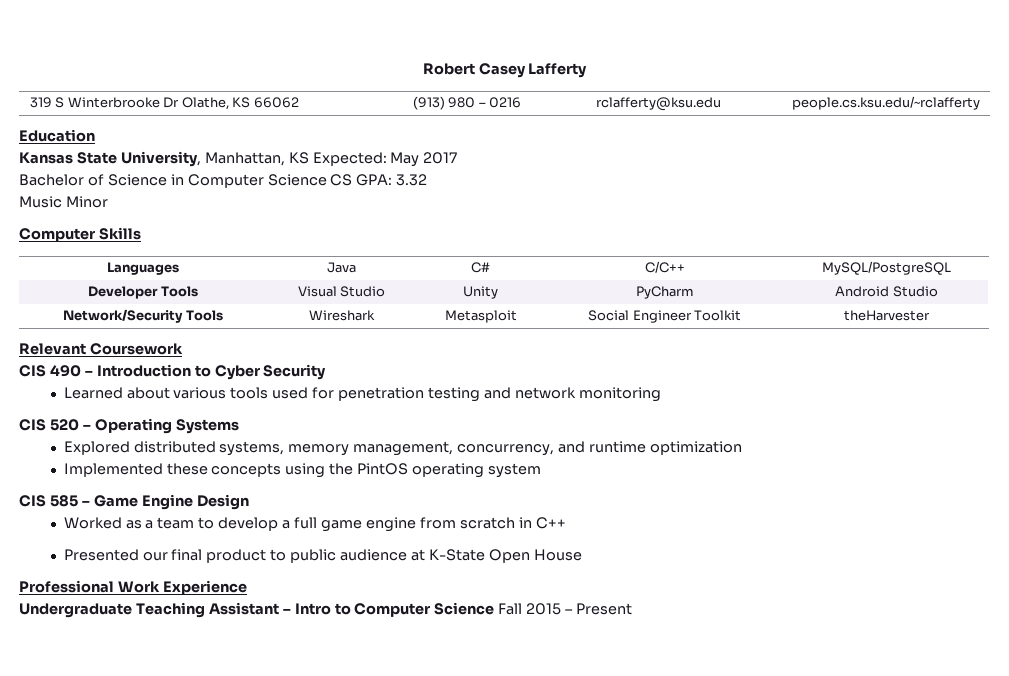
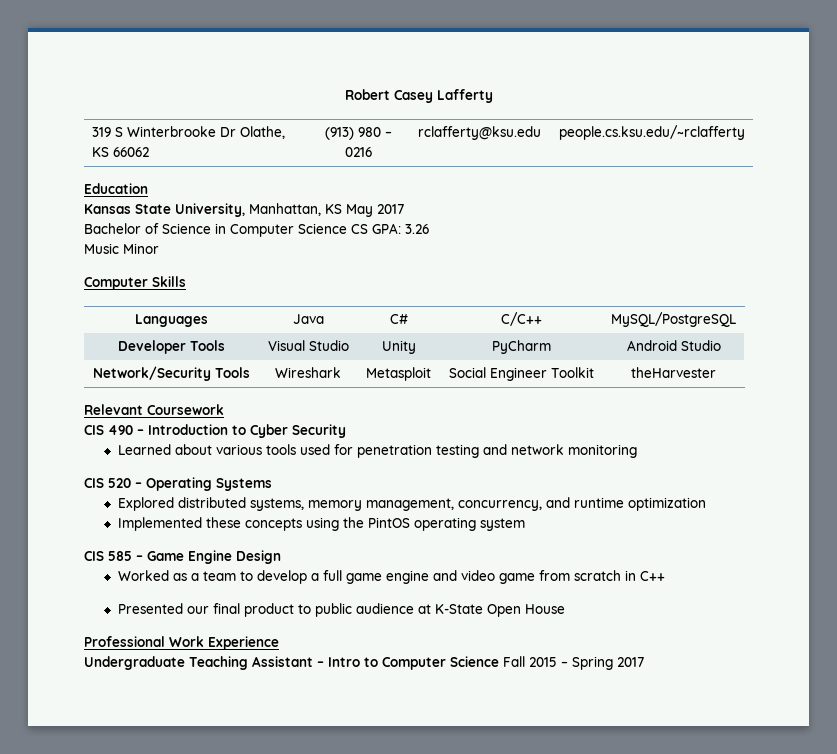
- Kansas State University, Manhattan, KS Expected: May 2017
+ Kansas State University, Manhattan, KS May 2017
- Bachelor of Science in Computer Science CS GPA: 3.32
+ Bachelor of Science in Computer Science CS GPA: 3.26
- Worked as a team to develop a full game engine from scratch in C++
+ Worked as a team to develop a full game engine and video game from scratch in C++
- Undergraduate Teaching Assistant – Intro to Computer Science Fall 2015 – Present
+ Undergraduate Teaching Assistant – Intro to Computer Science Fall 2015 – Spring 2017

